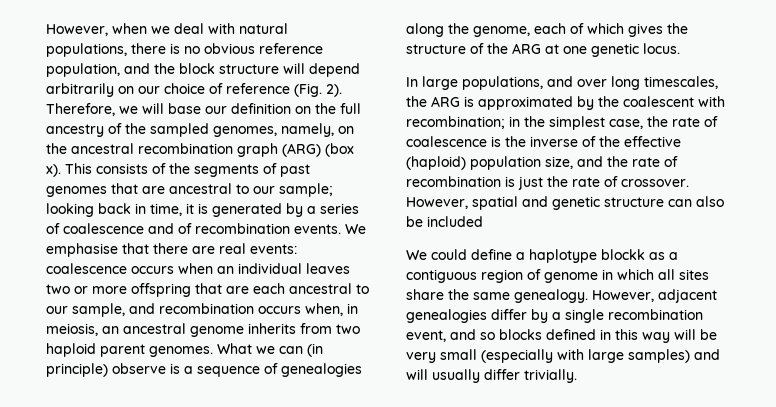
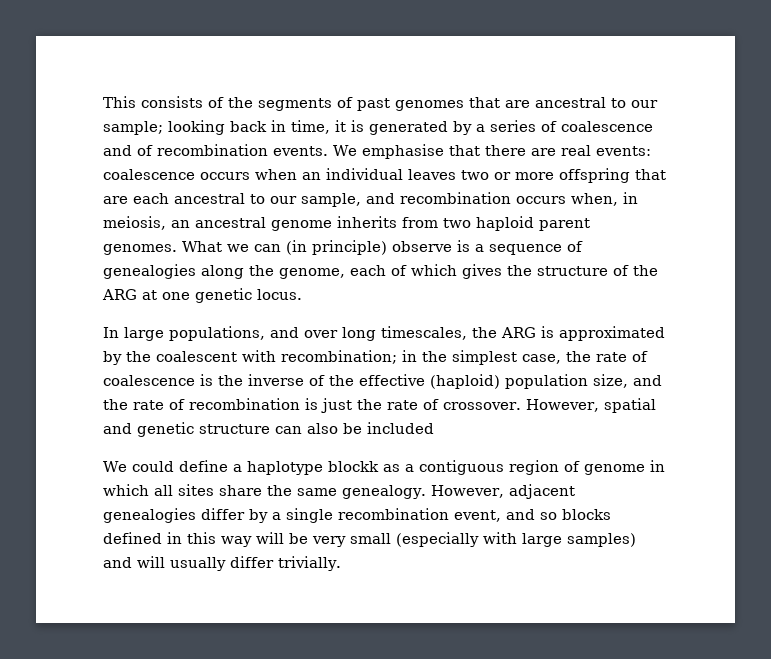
- However, when we deal with natural populations, there is no obvious reference population, and the block structure will depend arbitrarily on our choice of reference (Fig. 2). Therefore, we will base our definition on the full ancestry of the sampled genomes, namely, on the ancestral recombination graph (ARG) (box x).

